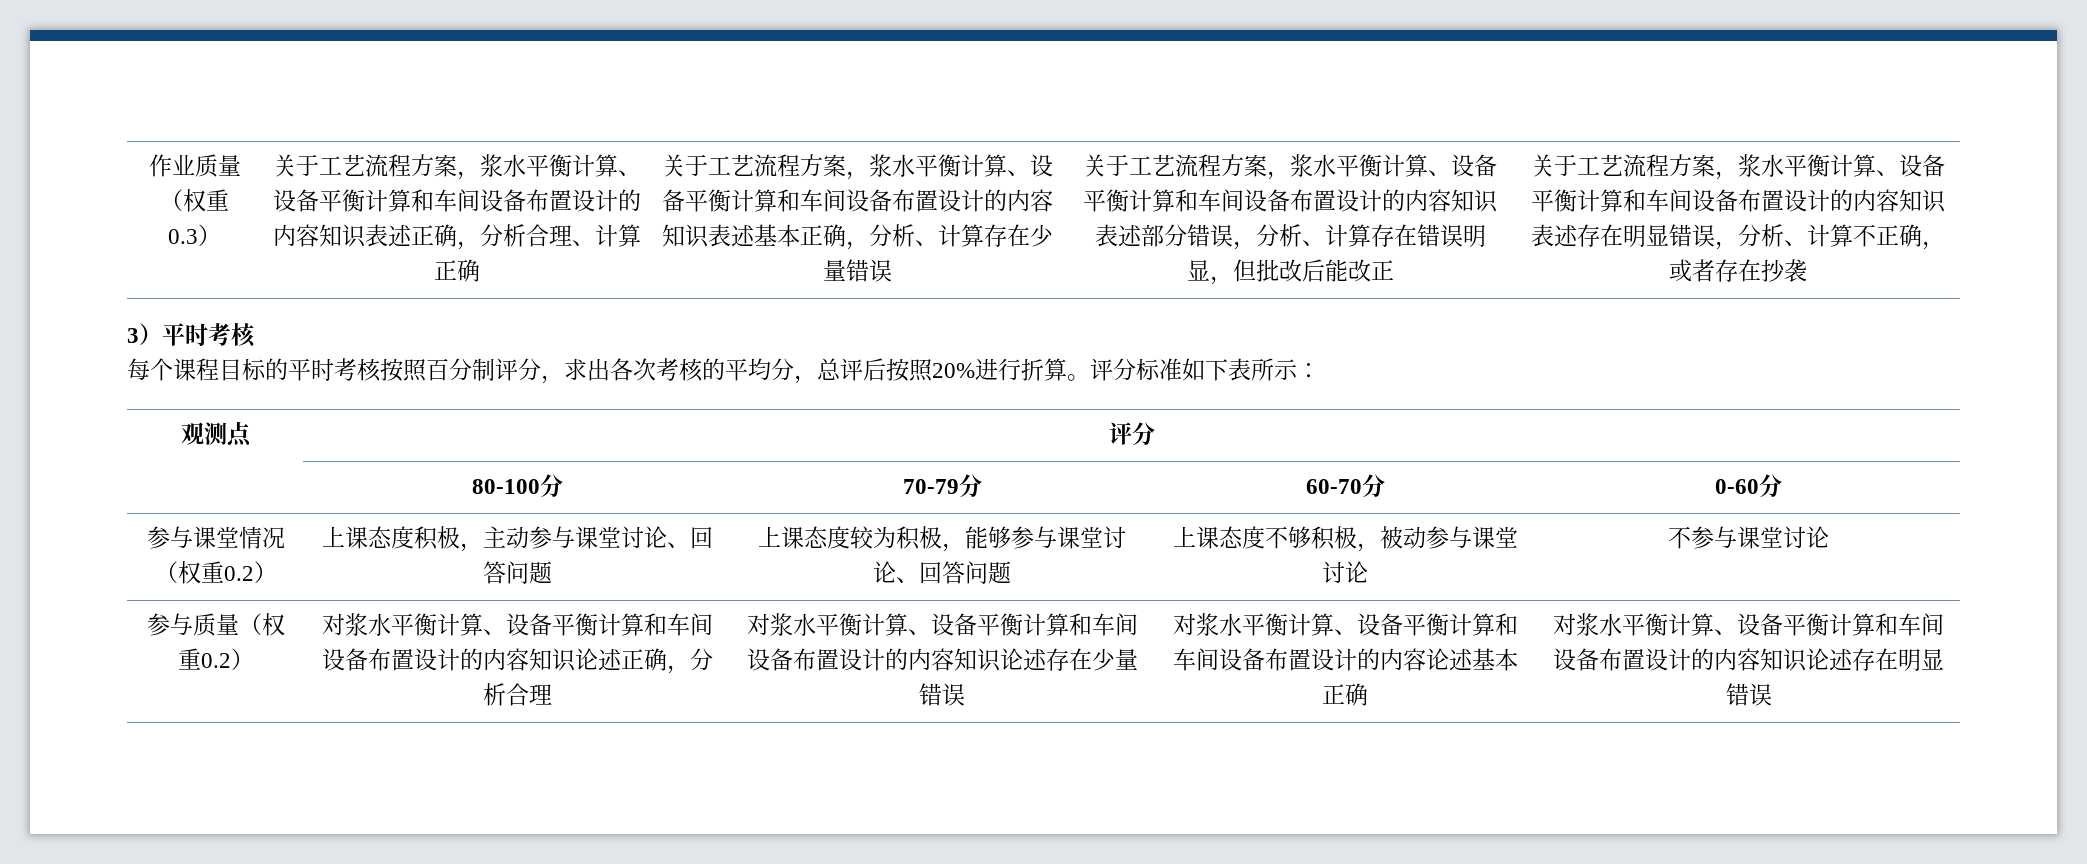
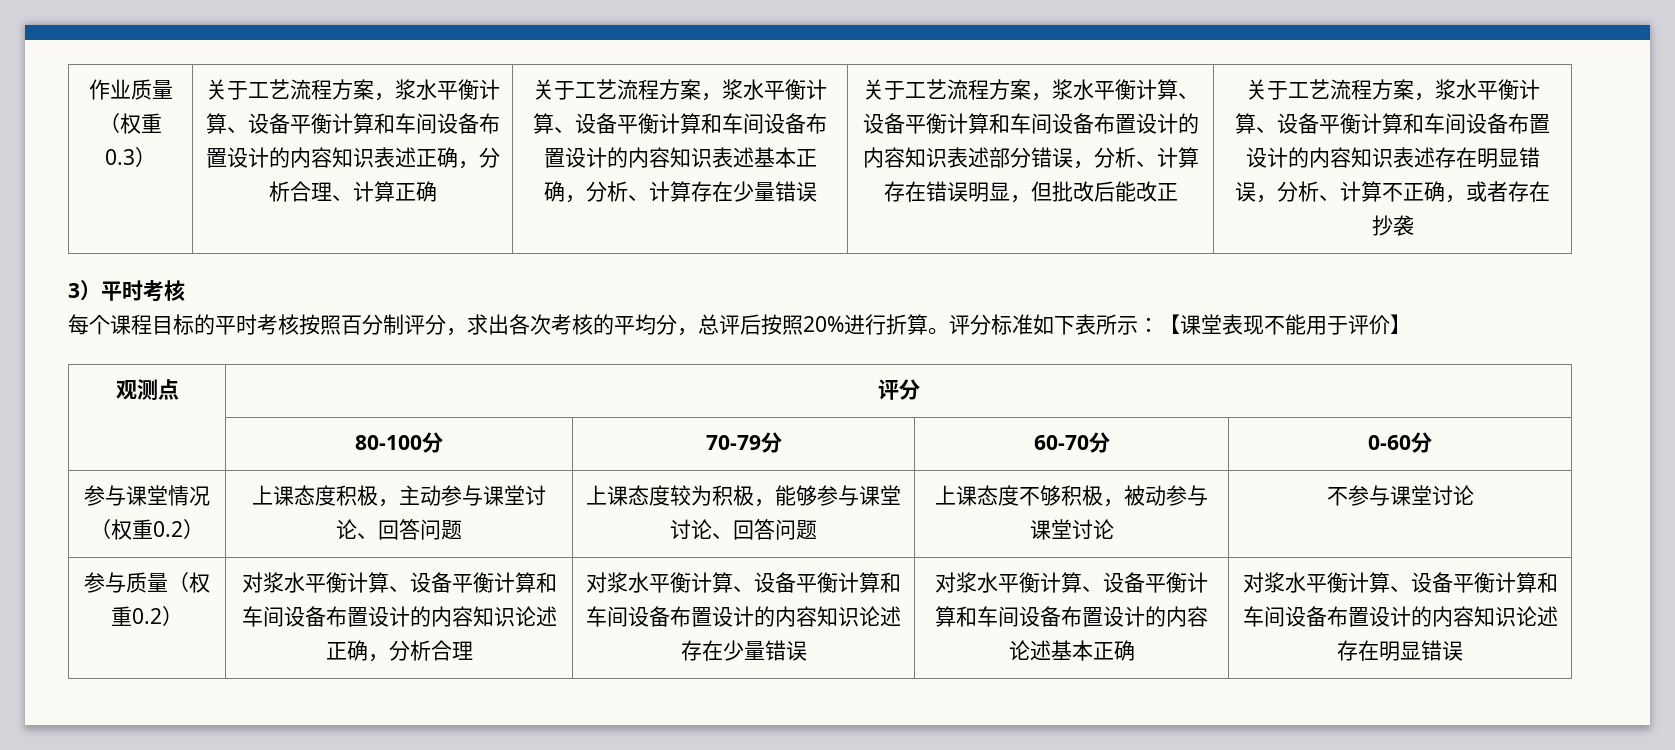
- 评分标准如下表所示：
+ 评分标准如下表所示：【课堂表现不能用于评价】

